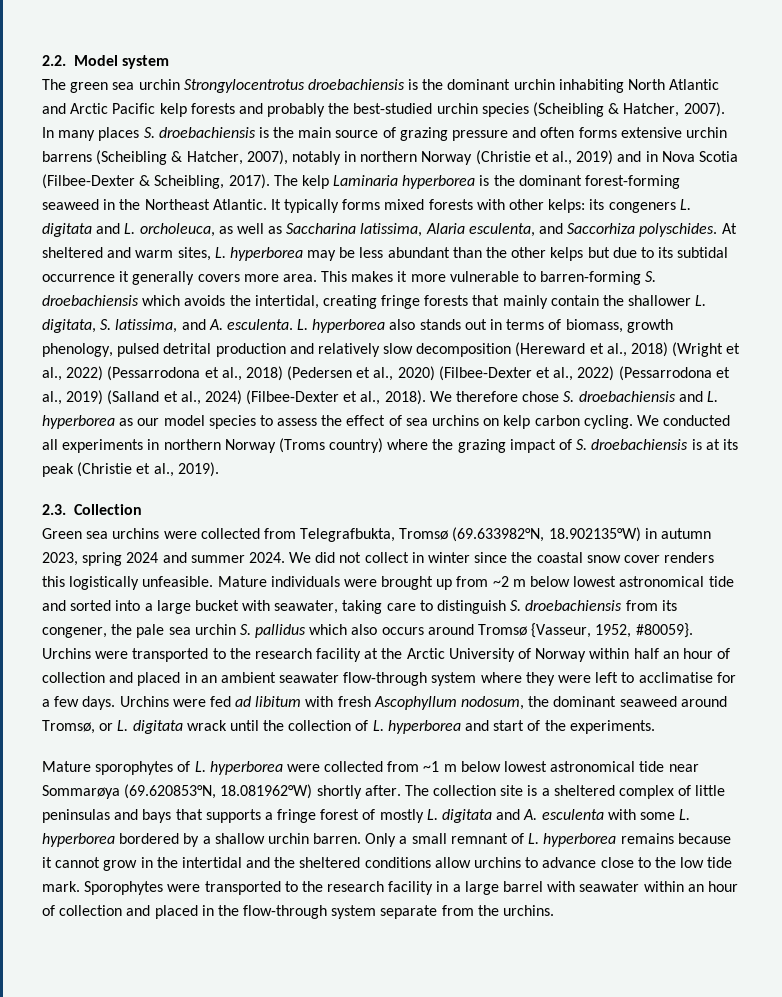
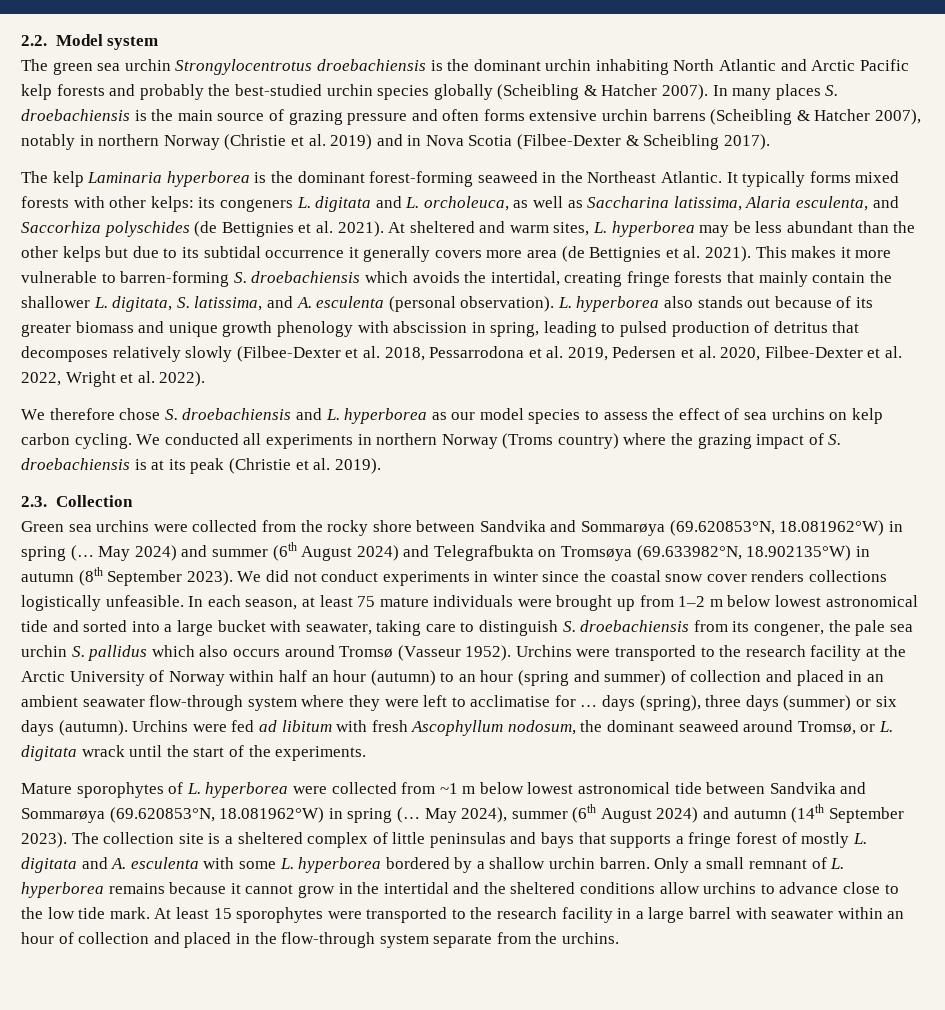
- The green sea urchin Strongylocentrotus droebachiensis is the dominant urchin inhabiting North Atlantic and Arctic Pacific kelp forests and probably the best-studied urchin species (Scheibling & Hatcher, 2007).
+ The green sea urchin Strongylocentrotus droebachiensis is the dominant urchin inhabiting North Atlantic and Arctic Pacific kelp forests and probably the best-studied urchin species globally (Scheibling & Hatcher 2007).
- In many places S. droebachiensis is the main source of grazing pressure and often forms extensive urchin barrens (Scheibling & Hatcher, 2007), notably in northern Norway (Christie et al., 2019) and in Nova Scotia (Filbee-Dexter & Scheibling, 2017). The kelp Laminaria hyperborea is the dominant forest-forming seaweed in the Northeast Atlantic.
+ In many places S. droebachiensis is the main source of grazing pressure and often forms extensive urchin barrens (Scheibling & Hatcher 2007), notably in northern Norway (Christie et al. 2019) and in Nova Scotia (Filbee-Dexter & Scheibling 2017).
+ The kelp Laminaria hyperborea is the dominant forest-forming seaweed in the Northeast Atlantic.
- It typically forms mixed forests with other kelps: its congeners L. digitata and L. orcholeuca, as well as Saccharina latissima, Alaria esculenta, and Saccorhiza polyschides.
+ It typically forms mixed forests with other kelps: its congeners L. digitata and L. orcholeuca, as well as Saccharina latissima, Alaria esculenta, and Saccorhiza polyschides (de Bettignies et al. 2021).
- At sheltered and warm sites, L. hyperborea may be less abundant than the other kelps but due to its subtidal occurrence it generally covers more area.
+ At sheltered and warm sites, L. hyperborea may be less abundant than the other kelps but due to its subtidal occurrence it generally covers more area (de Bettignies et al. 2021).
- This makes it more vulnerable to barren-forming S. droebachiensis which avoids the intertidal, creating fringe forests that mainly contain the shallower L. digitata, S. latissima, and A. esculenta.
+ This makes it more vulnerable to barren-forming S. droebachiensis which avoids the intertidal, creating fringe forests that mainly contain the shallower L. digitata, S. latissima, and A. esculenta (personal observation).
- L. hyperborea also stands out in terms of biomass, growth phenology, pulsed detrital production and relatively slow decomposition (Hereward et al., 2018) (Wright et al., 2022) (Pessarrodona et al., 2018) (Pedersen et al., 2020) (Filbee-Dexter et al., 2022) (Pessarrodona et al., 2019) (Salland et al., 2024) (Filbee-Dexter et al., 2018). We therefore chose S. droebachiensis and L. hyperborea as our model species to assess the effect of sea urchins on kelp carbon cycling.
+ L. hyperborea also stands out because of its greater biomass and unique growth phenology with abscission in spring, leading to pulsed production of detritus that decomposes relatively slowly (Filbee-Dexter et al. 2018, Pessarrodona et al. 2019, Pedersen et al. 2020, Filbee-Dexter et al. 2022, Wright et al. 2022).
+ We therefore chose S. droebachiensis and L. hyperborea as our model species to assess the effect of sea urchins on kelp carbon cycling.
- We conducted all experiments in northern Norway (Troms country) where the grazing impact of S. droebachiensis is at its peak (Christie et al., 2019).
+ We conducted all experiments in northern Norway (Troms country) where the grazing impact of S. droebachiensis is at its peak (Christie et al. 2019).
- Green sea urchins were collected from Telegrafbukta, Tromsø (69.633982°N, 18.902135°W) in autumn 2023, spring 2024 and summer 2024.
+ Green sea urchins were collected from the rocky shore between Sandvika and Sommarøya (69.620853°N, 18.081962°W) in spring (… May 2024) and summer (6th August 2024) and Telegrafbukta on Tromsøya (69.633982°N, 18.902135°W) in autumn (8th September 2023).
- We did not collect in winter since the coastal snow cover renders this logistically unfeasible.
+ We did not conduct experiments in winter since the coastal snow cover renders collections logistically unfeasible.
- Mature individuals were brought up from ~2 m below lowest astronomical tide and sorted into a large bucket with seawater, taking care to distinguish S. droebachiensis from its congener, the pale sea urchin S. pallidus which also occurs around Tromsø {Vasseur, 1952, #80059}.
+ In each season, at least 75 mature individuals were brought up from 1–2 m below lowest astronomical tide and sorted into a large bucket with seawater, taking care to distinguish S. droebachiensis from its congener, the pale sea urchin S. pallidus which also occurs around Tromsø (Vasseur 1952).
- Urchins were transported to the research facility at the Arctic University of Norway within half an hour of collection and placed in an ambient seawater flow-through system where they were left to acclimatise for a few days.
+ Urchins were transported to the research facility at the Arctic University of Norway within half an hour (autumn) to an hour (spring and summer) of collection and placed in an ambient seawater flow-through system where they were left to acclimatise for … days (spring), three days (summer) or six days (autumn).
- Urchins were fed ad libitum with fresh Ascophyllum nodosum, the dominant seaweed around Tromsø, or L. digitata wrack until the collection of L. hyperborea and start of the experiments.
+ Urchins were fed ad libitum with fresh Ascophyllum nodosum, the dominant seaweed around Tromsø, or L. digitata wrack until the start of the experiments.
- Mature sporophytes of L. hyperborea were collected from ~1 m below lowest astronomical tide near Sommarøya (69.620853°N, 18.081962°W) shortly after.
+ Mature sporophytes of L. hyperborea were collected from ~1 m below lowest astronomical tide between Sandvika and Sommarøya (69.620853°N, 18.081962°W) in spring (… May 2024), summer (6th August 2024) and autumn (14th September 2023).
- Sporophytes were transported to the research facility in a large barrel with seawater within an hour of collection and placed in the flow-through system separate from the urchins.
+ At least 15 sporophytes were transported to the research facility in a large barrel with seawater within an hour of collection and placed in the flow-through system separate from the urchins.

